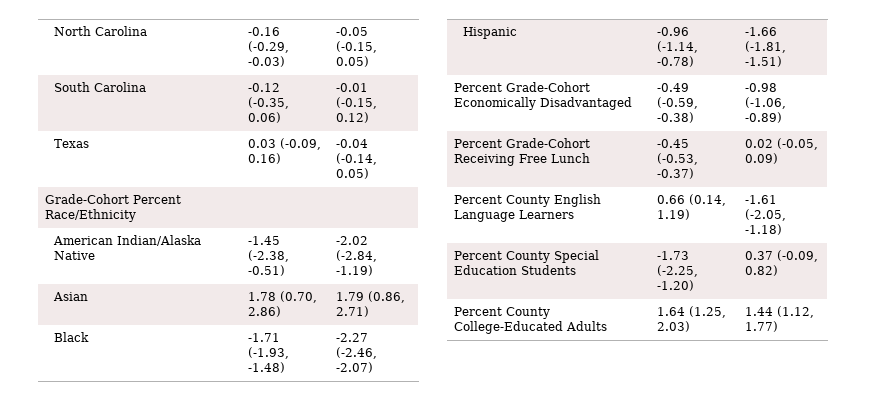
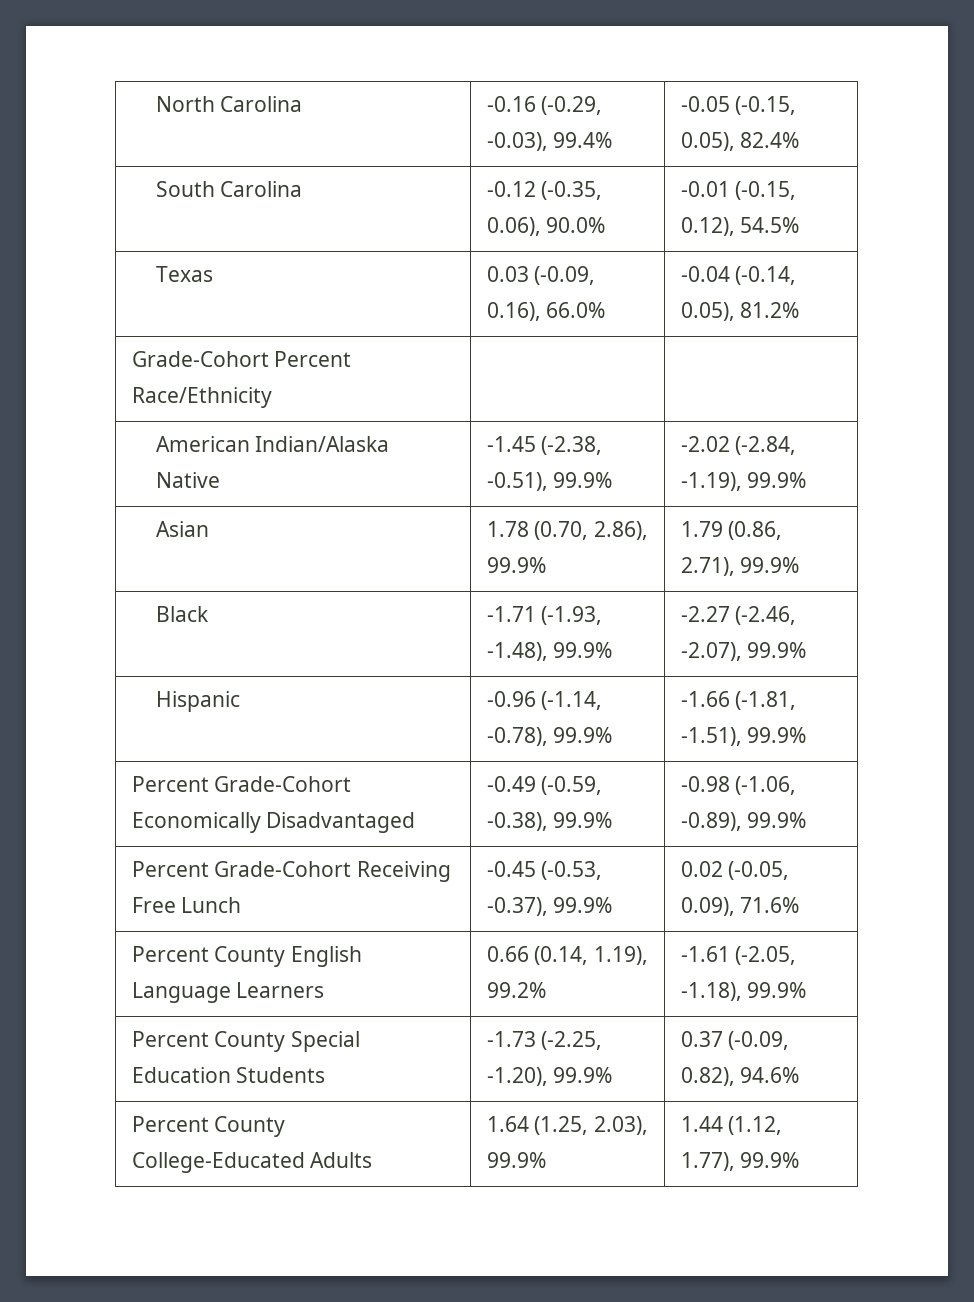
- North Carolina | -0.16 (-0.29, -0.03) | -0.05 (-0.15, 0.05)
+ North Carolina | -0.16 (-0.29, -0.03), 99.4% | -0.05 (-0.15, 0.05), 82.4%
- South Carolina | -0.12 (-0.35, 0.06) | -0.01 (-0.15, 0.12)
+ South Carolina | -0.12 (-0.35, 0.06), 90.0% | -0.01 (-0.15, 0.12), 54.5%
- Texas | 0.03 (-0.09, 0.16) | -0.04 (-0.14, 0.05)
+ Texas | 0.03 (-0.09, 0.16), 66.0% | -0.04 (-0.14, 0.05), 81.2%
- American Indian/Alaska Native | -1.45 (-2.38, -0.51) | -2.02 (-2.84, -1.19)
+ American Indian/Alaska Native | -1.45 (-2.38, -0.51), 99.9% | -2.02 (-2.84, -1.19), 99.9%
- Asian | 1.78 (0.70, 2.86) | 1.79 (0.86, 2.71)
+ Asian | 1.78 (0.70, 2.86), 99.9% | 1.79 (0.86, 2.71), 99.9%
- Black | -1.71 (-1.93, -1.48) | -2.27 (-2.46, -2.07)
+ Black | -1.71 (-1.93, -1.48), 99.9% | -2.27 (-2.46, -2.07), 99.9%
- Hispanic | -0.96 (-1.14, -0.78) | -1.66 (-1.81, -1.51)
+ Hispanic | -0.96 (-1.14, -0.78), 99.9% | -1.66 (-1.81, -1.51), 99.9%
- Percent Grade-Cohort Economically Disadvantaged | -0.49 (-0.59, -0.38) | -0.98 (-1.06, -0.89)
+ Percent Grade-Cohort Economically Disadvantaged | -0.49 (-0.59, -0.38), 99.9% | -0.98 (-1.06, -0.89), 99.9%
- Percent Grade-Cohort Receiving Free Lunch | -0.45 (-0.53, -0.37) | 0.02 (-0.05, 0.09)
+ Percent Grade-Cohort Receiving Free Lunch | -0.45 (-0.53, -0.37), 99.9% | 0.02 (-0.05, 0.09), 71.6%
- Percent County English Language Learners | 0.66 (0.14, 1.19) | -1.61 (-2.05, -1.18)
+ Percent County English Language Learners | 0.66 (0.14, 1.19), 99.2% | -1.61 (-2.05, -1.18), 99.9%
- Percent County Special Education Students | -1.73 (-2.25, -1.20) | 0.37 (-0.09, 0.82)
+ Percent County Special Education Students | -1.73 (-2.25, -1.20), 99.9% | 0.37 (-0.09, 0.82), 94.6%
- Percent County College-Educated Adults | 1.64 (1.25, 2.03) | 1.44 (1.12, 1.77)
+ Percent County College-Educated Adults | 1.64 (1.25, 2.03), 99.9% | 1.44 (1.12, 1.77), 99.9%

